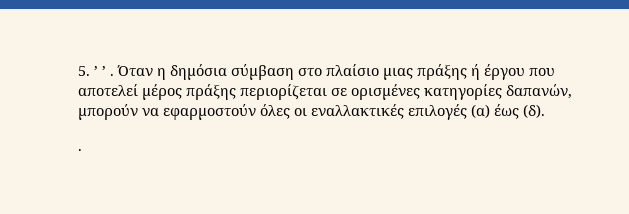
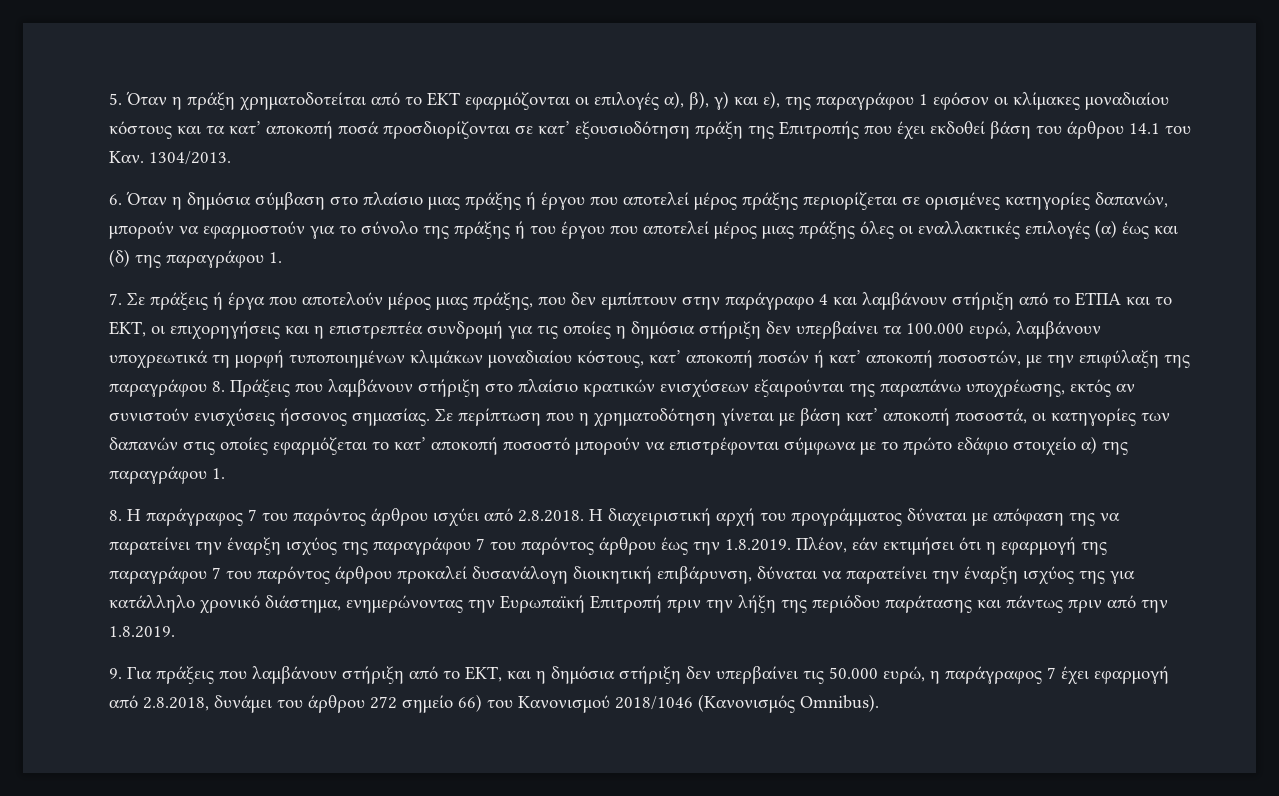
- 5. ’ ’ . Όταν η δημόσια σύμβαση στο πλαίσιο μιας πράξης ή έργου που αποτελεί μέρος πράξης περιορίζεται σε ορισμένες κατηγορίες δαπανών, μπορούν να εφαρμοστούν όλες οι εναλλακτικές επιλογές (α) έως (δ).
- .
+ 5. Όταν η πράξη χρηματοδοτείται από το ΕΚΤ εφαρμόζονται οι επιλογές α), β), γ) και ε), της παραγράφου 1 εφόσον οι κλίμακες μοναδιαίου κόστους και τα κατ’ αποκοπή ποσά προσδιορίζονται σε κατ’ εξουσιοδότηση πράξη της Επιτροπής που έχει εκδοθεί βάση του άρθρου 14.1 του Καν. 1304/2013.
+ 6. Όταν η δημόσια σύμβαση στο πλαίσιο μιας πράξης ή έργου που αποτελεί μέρος πράξης περιορίζεται σε ορισμένες κατηγορίες δαπανών, μπορούν να εφαρμοστούν για το σύνολο της πράξης ή του έργου που αποτελεί μέρος μιας πράξης όλες οι εναλλακτικές επιλογές (α) έως και (δ) της παραγράφου 1.
+ 7. Σε πράξεις ή έργα που αποτελούν μέρος μιας πράξης, που δεν εμπίπτουν στην παράγραφο 4 και λαμβάνουν στήριξη από το ΕΤΠΑ και το ΕΚΤ, οι επιχορηγήσεις και η επιστρεπτέα συνδρομή για τις οποίες η δημόσια στήριξη δεν υπερβαίνει τα 100.000 ευρώ, λαμβάνουν υποχρεωτικά τη μορφή τυποποιημένων κλιμάκων μοναδιαίου κόστους, κατ’ αποκοπή ποσών ή κατ’ αποκοπή ποσοστών, με την επιφύλαξη της παραγράφου 8. Πράξεις που λαμβάνουν στήριξη στο πλαίσιο κρατικών ενισχύσεων εξαιρούνται της παραπάνω υποχρέωσης, εκτός αν συνιστούν ενισχύσεις ήσσονος σημασίας. Σε περίπτωση που η χρηματοδότηση γίνεται με βάση κατ’ αποκοπή ποσοστά, οι κατηγορίες των δαπανών στις οποίες εφαρμόζεται το κατ’ αποκοπή ποσοστό μπορούν να επιστρέφονται σύμφωνα με το πρώτο εδάφιο στοιχείο α) της παραγράφου 1.
+ 8. Η παράγραφος 7 του παρόντος άρθρου ισχύει από 2.8.2018. Η διαχειριστική αρχή του προγράμματος δύναται με απόφαση της να παρατείνει την έναρξη ισχύος της παραγράφου 7 του παρόντος άρθρου έως την 1.8.2019. Πλέον, εάν εκτιμήσει ότι η εφαρμογή της παραγράφου 7 του παρόντος άρθρου προκαλεί δυσανάλογη διοικητική επιβάρυνση, δύναται να παρατείνει την έναρξη ισχύος της για κατάλληλο χρονικό διάστημα, ενημερώνοντας την Ευρωπαϊκή Επιτροπή πριν την λήξη της περιόδου παράτασης και πάντως πριν από την 1.8.2019.
+ 9. Για πράξεις που λαμβάνουν στήριξη από το ΕΚΤ, και η δημόσια στήριξη δεν υπερβαίνει τις 50.000 ευρώ, η παράγραφος 7 έχει εφαρμογή από 2.8.2018, δυνάμει του άρθρου 272 σημείο 66) του Κανονισμού 2018/1046 (Κανονισμός Omnibus).

